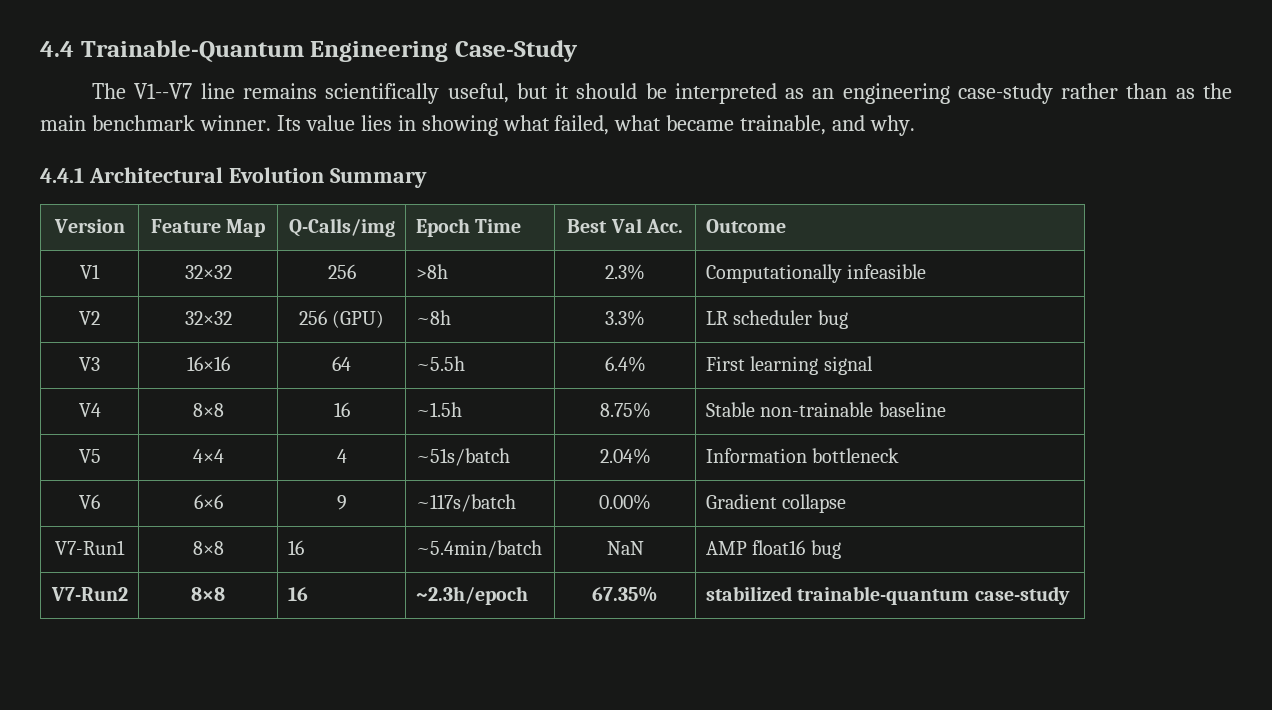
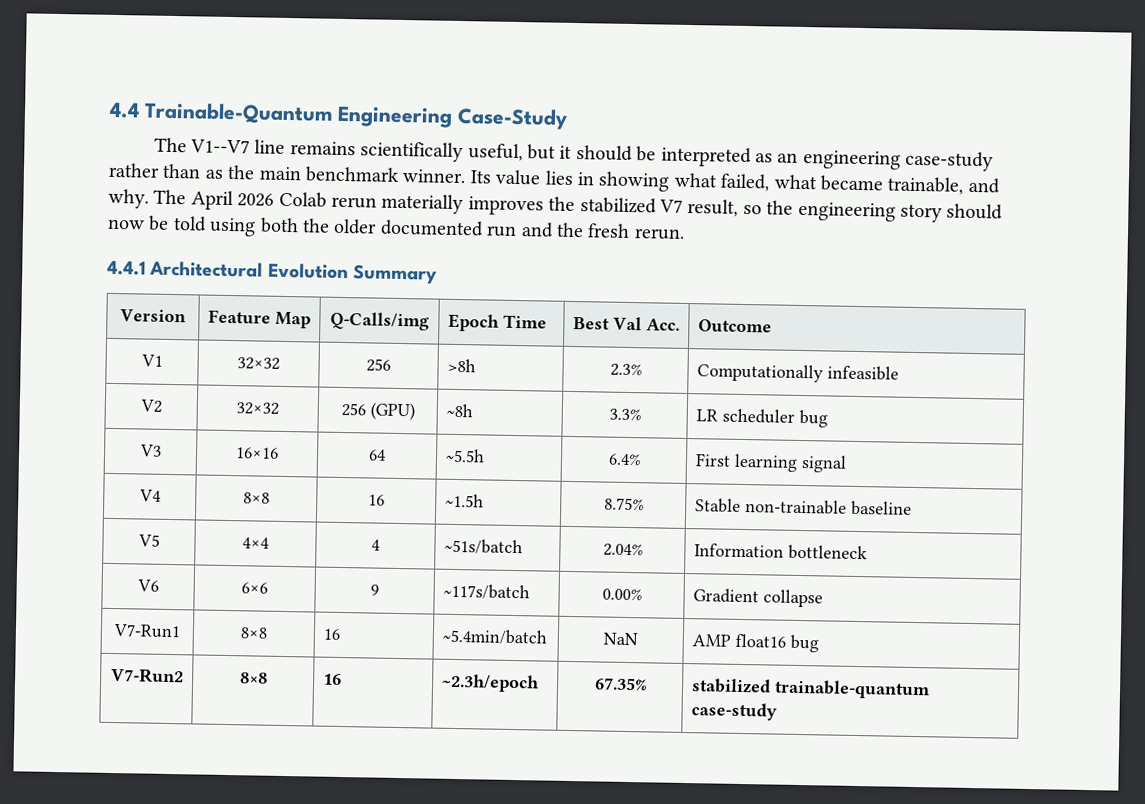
+ The April 2026 Colab rerun materially improves the stabilized V7 result, so the engineering story should now be told using both the older documented run and the fresh rerun.

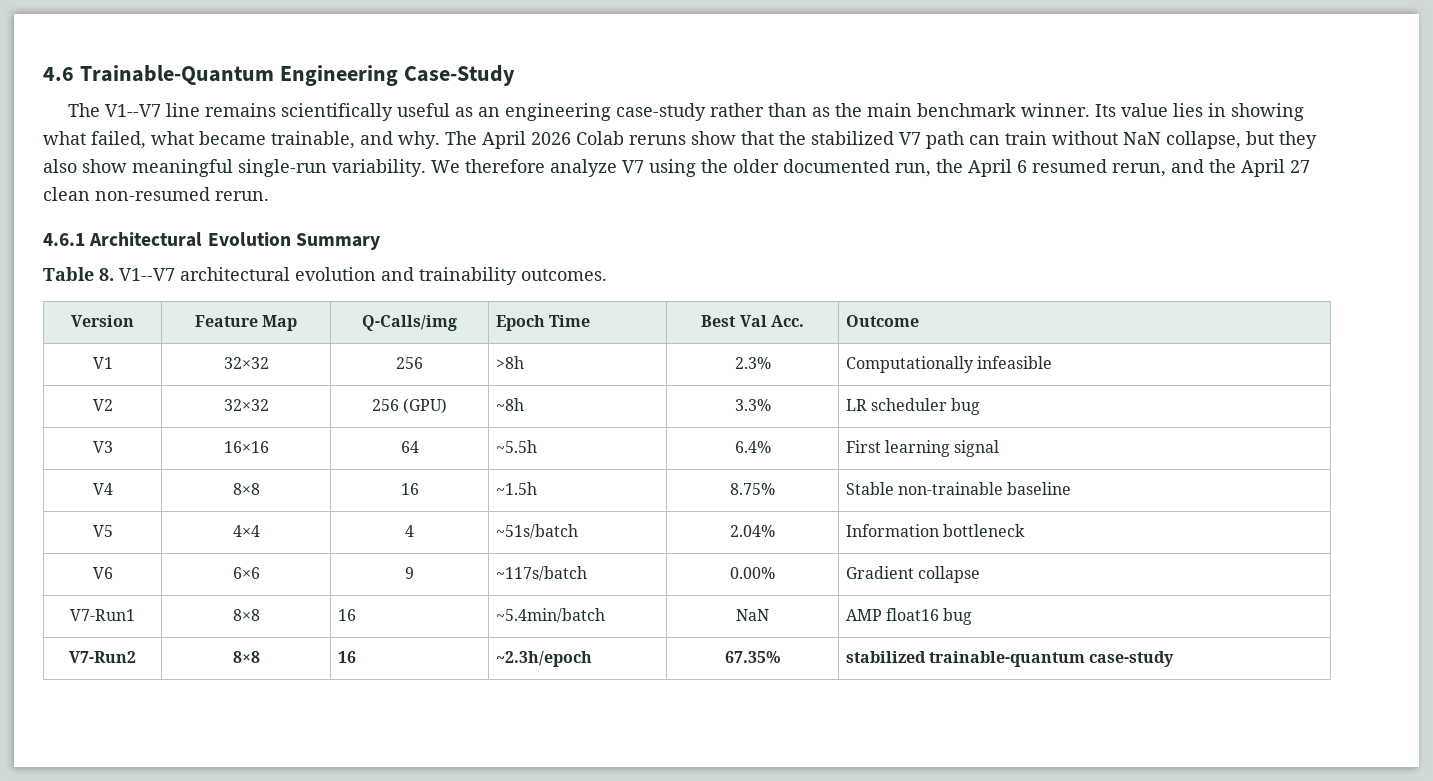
- 4.4 Trainable-Quantum Engineering Case-Study
+ 4.6 Trainable-Quantum Engineering Case-Study
- The V1--V7 line remains scientifically useful, but it should be interpreted as an engineering case-study rather than as the main benchmark winner.
+ The V1--V7 line remains scientifically useful as an engineering case-study rather than as the main benchmark winner.
- The April 2026 Colab rerun materially improves the stabilized V7 result, so the engineering story should now be told using both the older documented run and the fresh rerun.
+ The April 2026 Colab reruns show that the stabilized V7 path can train without NaN collapse, but they also show meaningful single-run variability. We therefore analyze V7 using the older documented run, the April 6 resumed rerun, and the April 27 clean non-resumed rerun.
- 4.4.1 Architectural Evolution Summary
+ 4.6.1 Architectural Evolution Summary
+ Table 8. V1--V7 architectural evolution and trainability outcomes.

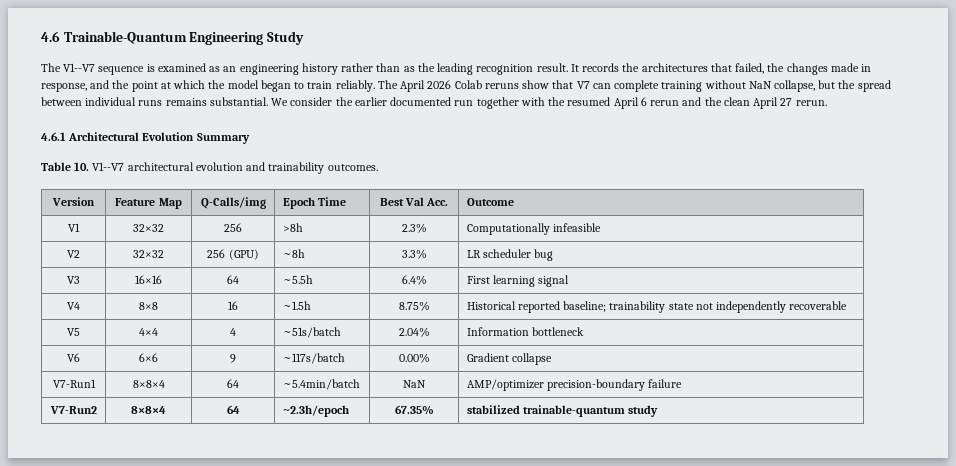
- 4.6 Trainable-Quantum Engineering Case-Study
+ 4.6 Trainable-Quantum Engineering Study
- The V1--V7 line remains scientifically useful as an engineering case-study rather than as the main benchmark winner. Its value lies in showing what failed, what became trainable, and why.
+ The V1--V7 sequence is examined as an engineering history rather than as the leading recognition result. It records the architectures that failed, the changes made in response, and the point at which the model began to train reliably.
- The April 2026 Colab reruns show that the stabilized V7 path can train without NaN collapse, but they also show meaningful single-run variability. We therefore analyze V7 using the older documented run, the April 6 resumed rerun, and the April 27 clean non-resumed rerun.
+ The April 2026 Colab reruns show that V7 can complete training without NaN collapse, but the spread between individual runs remains substantial. We consider the earlier documented run together with the resumed April 6 rerun and the clean April 27 rerun.
- Table 8. V1--V7 architectural evolution and trainability outcomes.
+ Table 10. V1--V7 architectural evolution and trainability outcomes.
- V4 | 8×8 | 16 | ~1.5h | 8.75% | Stable non-trainable baseline
+ V4 | 8×8 | 16 | ~1.5h | 8.75% | Historical reported baseline; trainability state not independently recoverable
- V7-Run1 | 8×8 | 16 | ~5.4min/batch | NaN | AMP float16 bug
+ V7-Run1 | 8×8×4 | 64 | ~5.4min/batch | NaN | AMP/optimizer precision-boundary failure
- V7-Run2 | 8×8 | 16 | ~2.3h/epoch | 67.35% | stabilized trainable-quantum case-study
+ V7-Run2 | 8×8×4 | 64 | ~2.3h/epoch | 67.35% | stabilized trainable-quantum study

